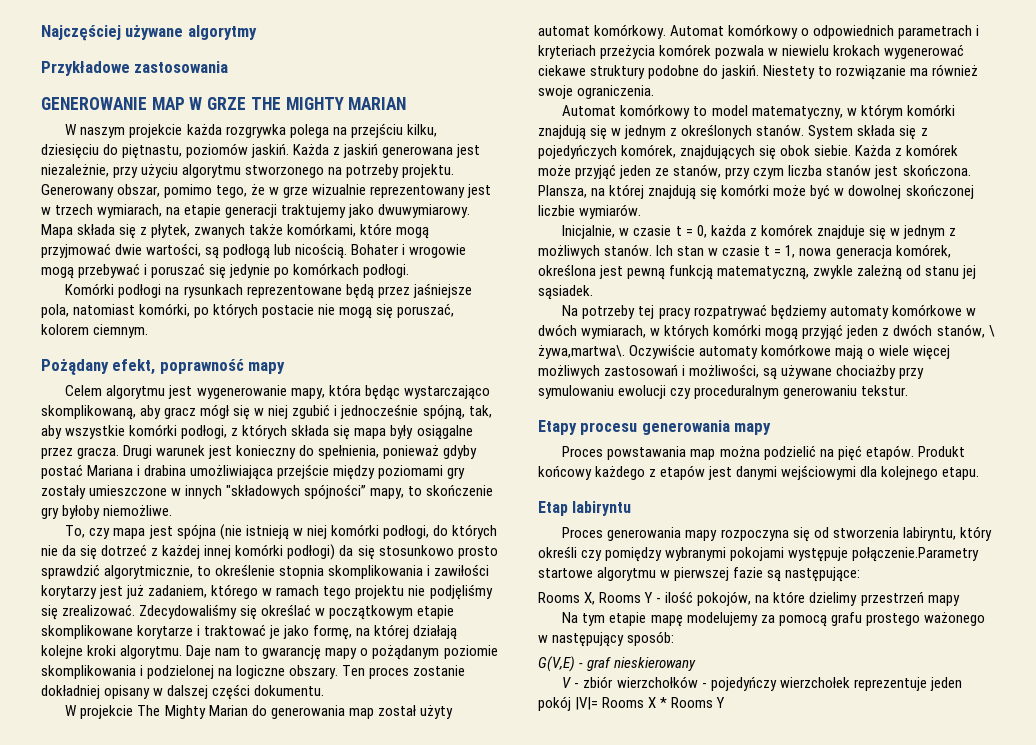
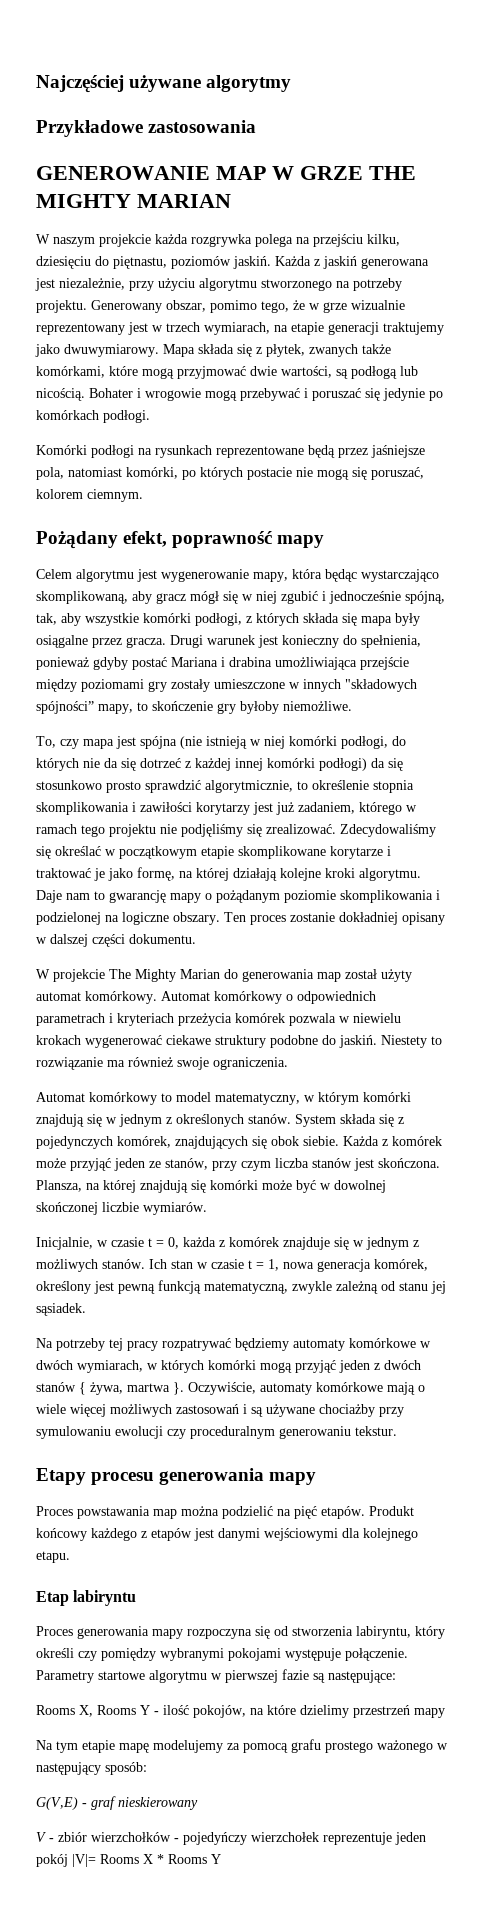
- System składa się z pojedyńczych komórek, znajdujących się obok siebie.
+ System składa się z pojedynczych komórek, znajdujących się obok siebie.
- Ich stan w czasie t = 1, nowa generacja komórek, określona jest pewną funkcją matematyczną, zwykle zależną od stanu jej sąsiadek.
+ Ich stan w czasie t = 1, nowa generacja komórek, określony jest pewną funkcją matematyczną, zwykle zależną od stanu jej sąsiadek.
- Na potrzeby tej pracy rozpatrywać będziemy automaty komórkowe w dwóch wymiarach, w których komórki mogą przyjąć jeden z dwóch stanów, \ żywa,martwa\. Oczywiście automaty komórkowe mają o wiele więcej możliwych zastosowań i możliwości, są używane chociażby przy symulowaniu ewolucji czy proceduralnym generowaniu tekstur.
+ Na potrzeby tej pracy rozpatrywać będziemy automaty komórkowe w dwóch wymiarach, w których komórki mogą przyjąć jeden z dwóch stanów { żywa, martwa }. Oczywiście, automaty komórkowe mają o wiele więcej możliwych zastosowań i są używane chociażby przy symulowaniu ewolucji czy proceduralnym generowaniu tekstur.
- Proces generowania mapy rozpoczyna się od stworzenia labiryntu, który określi czy pomiędzy wybranymi pokojami występuje połączenie.Parametry startowe algorytmu w pierwszej fazie są następujące:
+ Proces generowania mapy rozpoczyna się od stworzenia labiryntu, który określi czy pomiędzy wybranymi pokojami występuje połączenie. Parametry startowe algorytmu w pierwszej fazie są następujące:

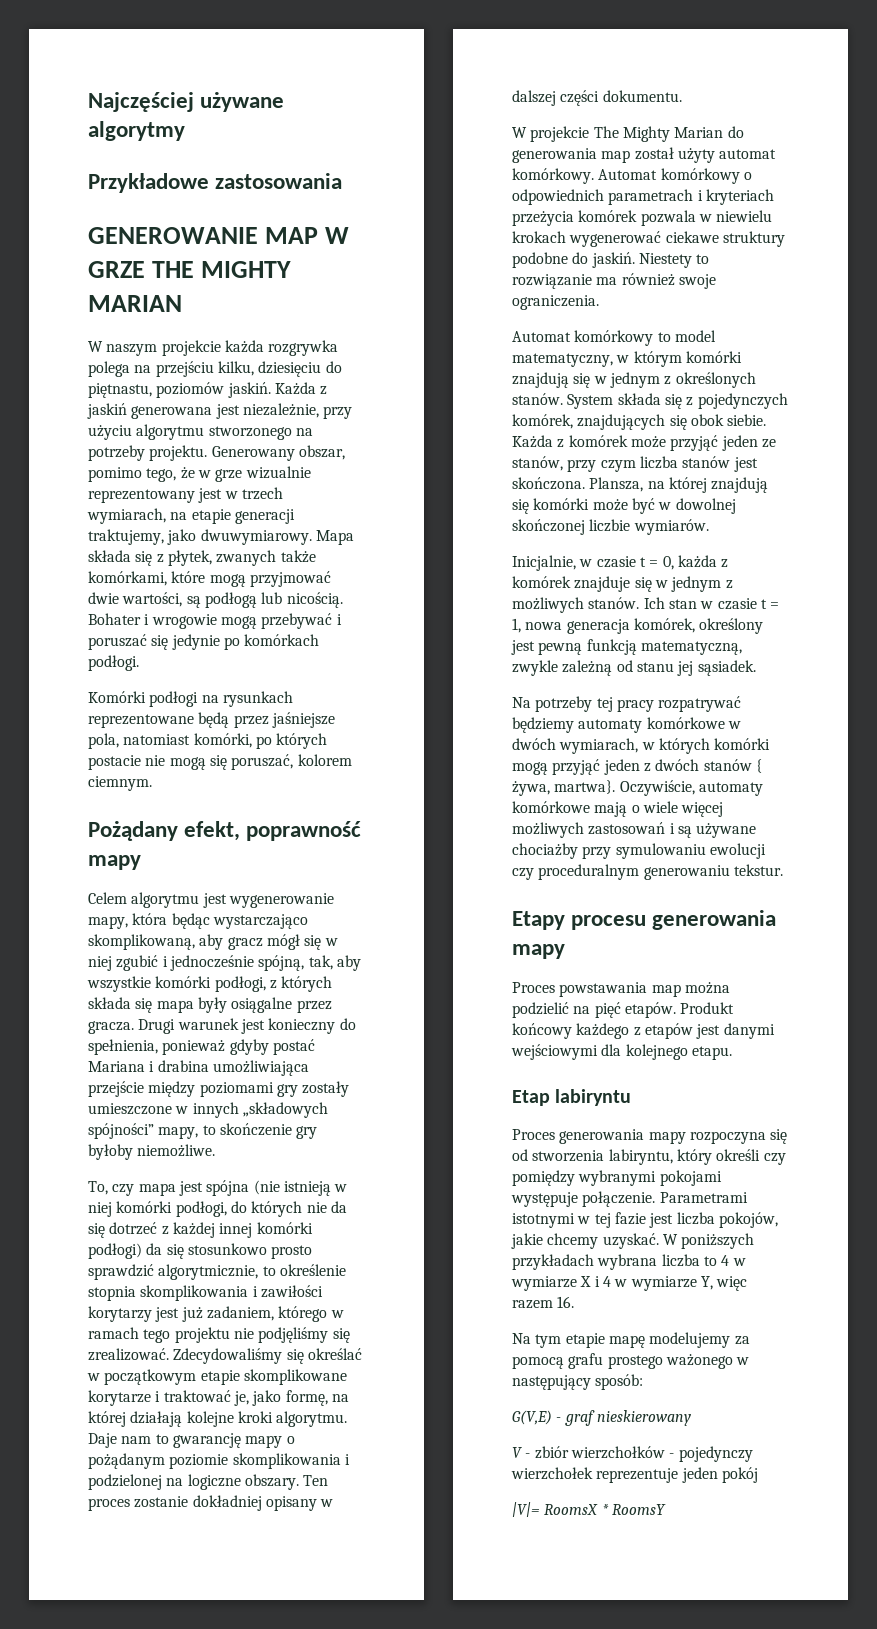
- Generowany obszar, pomimo tego, że w grze wizualnie reprezentowany jest w trzech wymiarach, na etapie generacji traktujemy jako dwuwymiarowy.
+ Generowany obszar, pomimo tego, że w grze wizualnie reprezentowany jest w trzech wymiarach, na etapie generacji traktujemy, jako dwuwymiarowy.
- Drugi warunek jest konieczny do spełnienia, ponieważ gdyby postać Mariana i drabina umożliwiająca przejście między poziomami gry zostały umieszczone w innych "składowych spójności” mapy, to skończenie gry byłoby niemożliwe.
+ Drugi warunek jest konieczny do spełnienia, ponieważ gdyby postać Mariana i drabina umożliwiająca przejście między poziomami gry zostały umieszczone w innych „składowych spójności” mapy, to skończenie gry byłoby niemożliwe.
- Zdecydowaliśmy się określać w początkowym etapie skomplikowane korytarze i traktować je jako formę, na której działają kolejne kroki algorytmu.
+ Zdecydowaliśmy się określać w początkowym etapie skomplikowane korytarze i traktować je, jako formę, na której działają kolejne kroki algorytmu.
- Na potrzeby tej pracy rozpatrywać będziemy automaty komórkowe w dwóch wymiarach, w których komórki mogą przyjąć jeden z dwóch stanów { żywa, martwa }.
+ Na potrzeby tej pracy rozpatrywać będziemy automaty komórkowe w dwóch wymiarach, w których komórki mogą przyjąć jeden z dwóch stanów { żywa, martwa}.
- Parametry startowe algorytmu w pierwszej fazie są następujące:
- Rooms X, Rooms Y - ilość pokojów, na które dzielimy przestrzeń mapy
+ Parametrami istotnymi w tej fazie jest liczba pokojów, jakie chcemy uzyskać. W poniższych przykładach wybrana liczba to 4 w wymiarze X i 4 w wymiarze Y, więc razem 16.
- V - zbiór wierzchołków - pojedyńczy wierzchołek reprezentuje jeden pokój |V|= Rooms X * Rooms Y
+ V - zbiór wierzchołków - pojedynczy wierzchołek reprezentuje jeden pokój
+ |V|= RoomsX * RoomsY

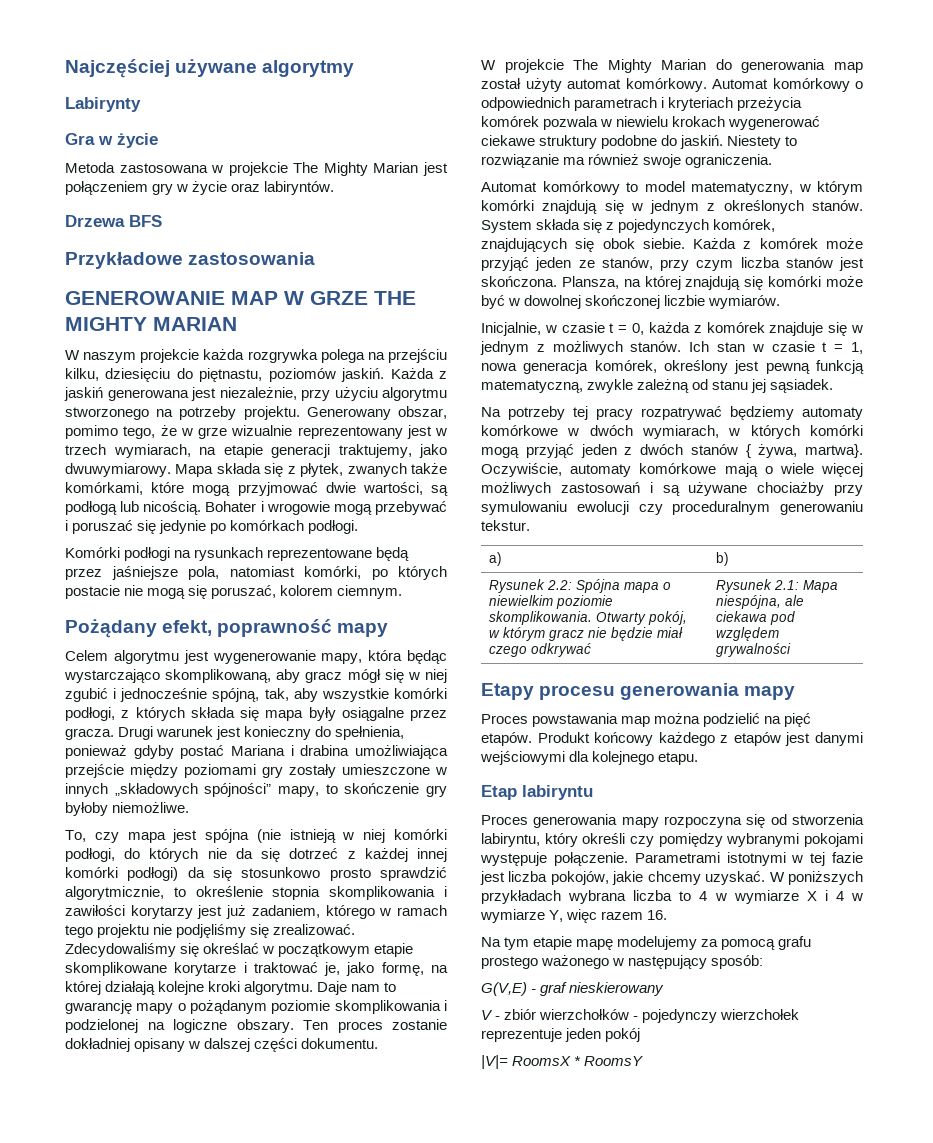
+ Labirynty
+ Gra w życie
+ Metoda zastosowana w projekcie The Mighty Marian jest połączeniem gry w życie oraz labiryntów.
+ Drzewa BFS
+ a) | b)
+ Rysunek 2.2: Spójna mapa o niewielkim poziomie skomplikowania. Otwarty pokój, w którym gracz nie będzie miał czego odkrywać | Rysunek 2.1: Mapa niespójna, ale ciekawa pod względem grywalności

